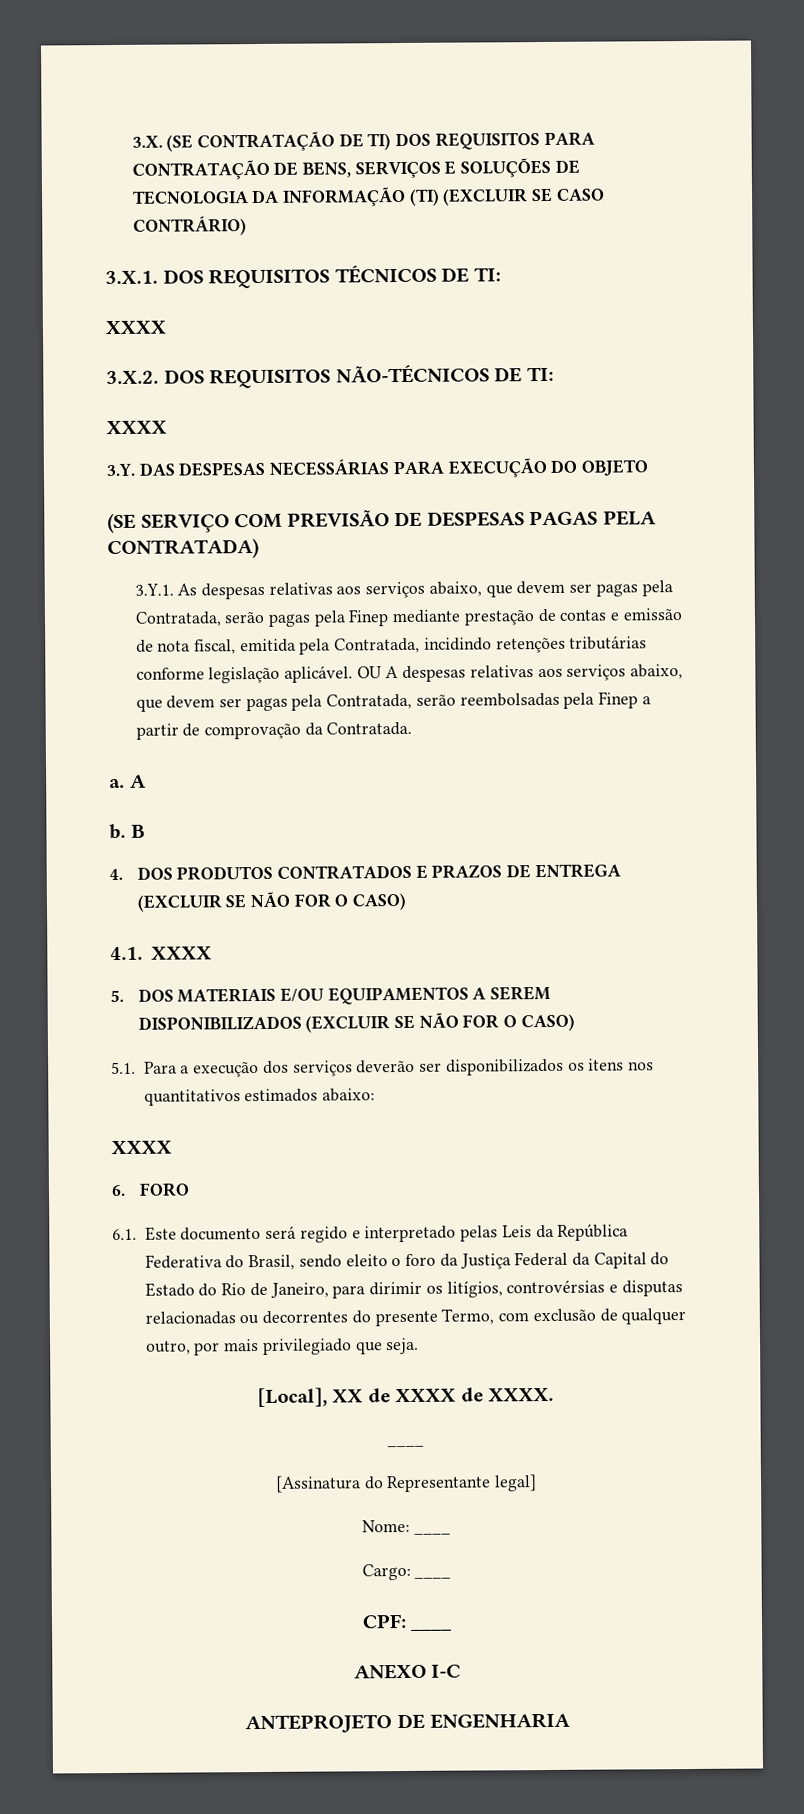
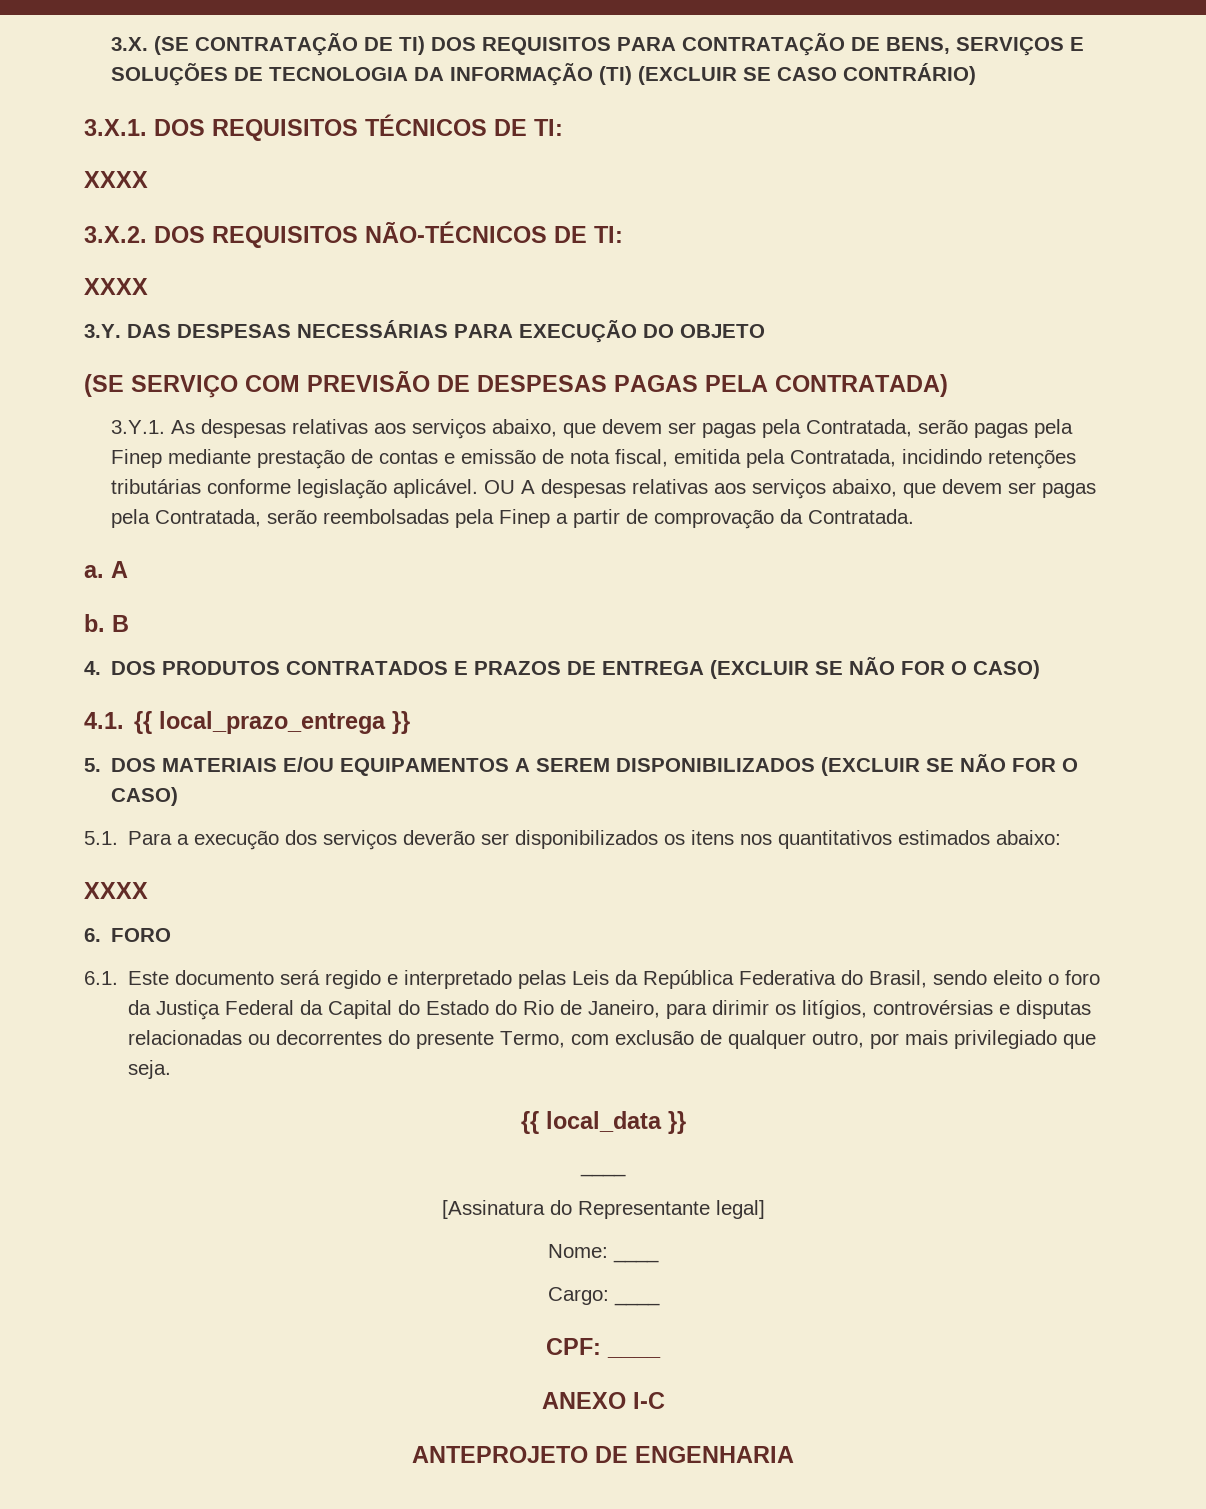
- 4.1. XXXX
+ 4.1. {{ local_prazo_entrega }}
- [Local], XX de XXXX de XXXX.
+ {{ local_data }}

